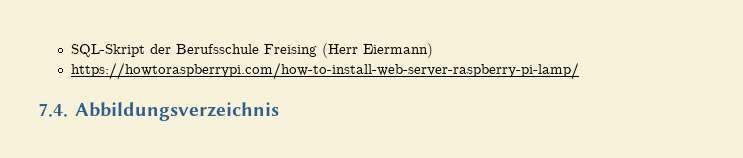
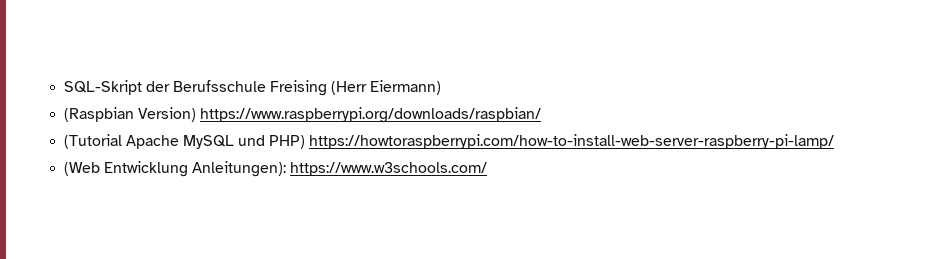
- https://howtoraspberrypi.com/how-to-install-web-server-raspberry-pi-lamp/
- 7.4. Abbildungsverzeichnis
+ (Raspbian Version) https://www.raspberrypi.org/downloads/raspbian/
+ (Tutorial Apache MySQL und PHP) https://howtoraspberrypi.com/how-to-install-web-server-raspberry-pi-lamp/
+ (Web Entwicklung Anleitungen): https://www.w3schools.com/

